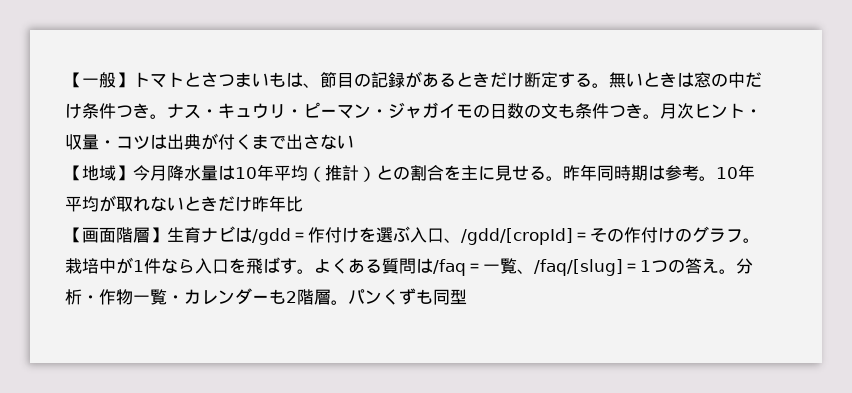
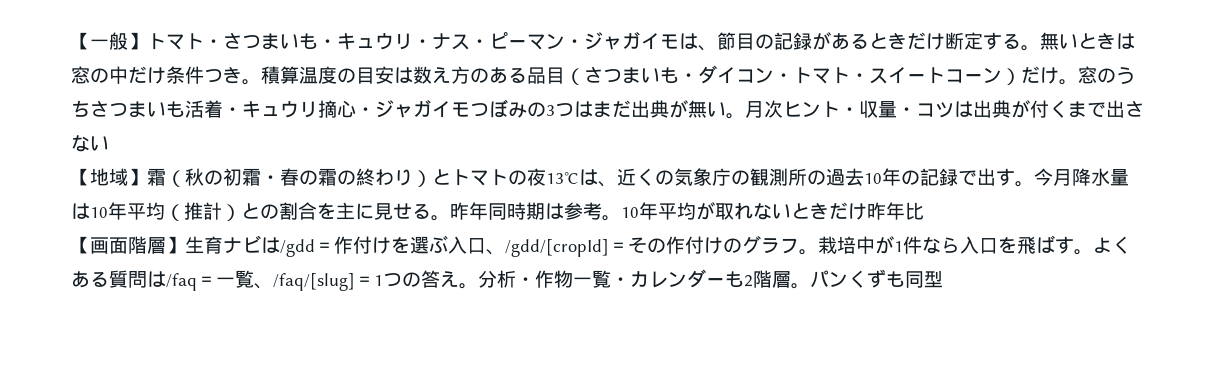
- 【一般】トマトとさつまいもは、節目の記録があるときだけ断定する。
+ 【一般】トマト・さつまいも・キュウリ・ナス・ピーマン・ジャガイモは、節目の記録があるときだけ断定する。
- ナス・キュウリ・ピーマン・ジャガイモの日数の文も条件つき。
+ 積算温度の目安は数え方のある品目（さつまいも・ダイコン・トマト・スイートコーン）だけ。窓のうちさつまいも活着・キュウリ摘心・ジャガイモつぼみの3つはまだ出典が無い。
- 【地域】今月降水量は10年平均（推計）との割合を主に見せる。
+ 【地域】霜（秋の初霜・春の霜の終わり）とトマトの夜13℃は、近くの気象庁の観測所の過去10年の記録で出す。今月降水量は10年平均（推計）との割合を主に見せる。

